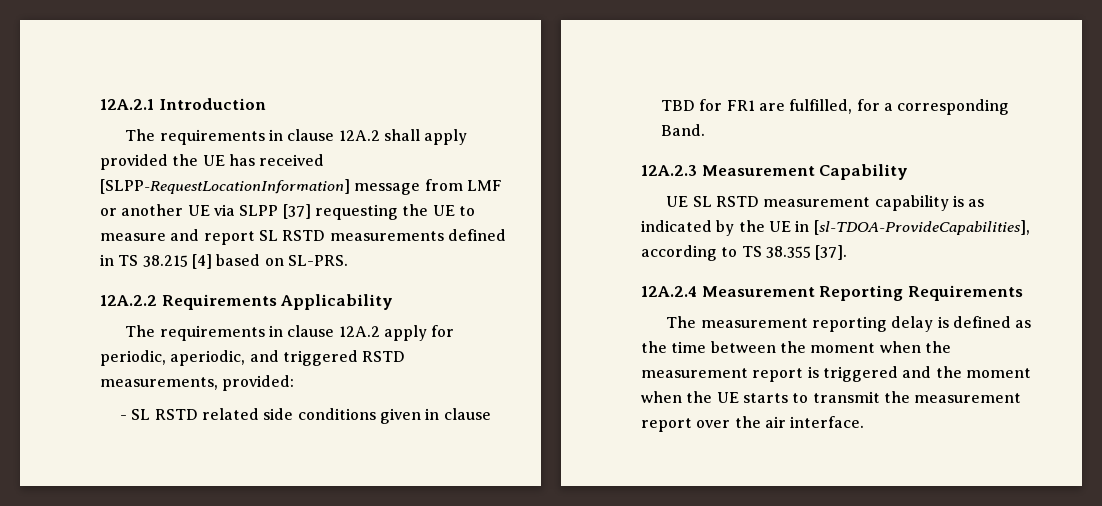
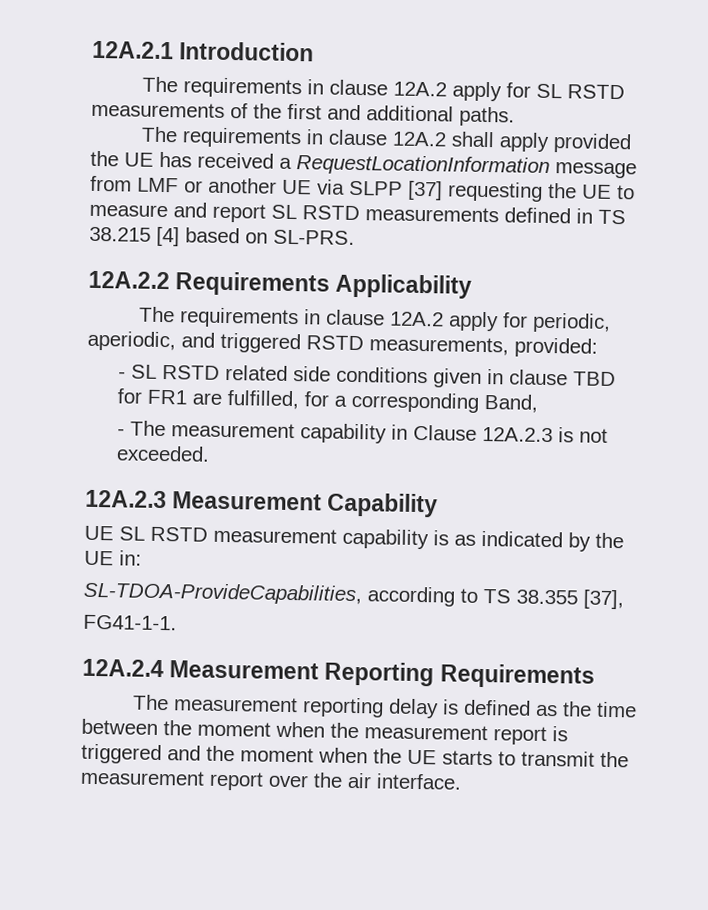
+ The requirements in clause 12A.2 apply for SL RSTD measurements of the first and additional paths.
- The requirements in clause 12A.2 shall apply provided the UE has received [SLPP-RequestLocationInformation] message from LMF or another UE via SLPP [37] requesting the UE to measure and report SL RSTD measurements defined in TS 38.215 [4] based on SL-PRS.
+ The requirements in clause 12A.2 shall apply provided the UE has received a RequestLocationInformation message from LMF or another UE via SLPP [37] requesting the UE to measure and report SL RSTD measurements defined in TS 38.215 [4] based on SL-PRS.
- - SL RSTD related side conditions given in clause TBD for FR1 are fulfilled, for a corresponding Band.
+ - SL RSTD related side conditions given in clause TBD for FR1 are fulfilled, for a corresponding Band,
+ - The measurement capability in Clause 12A.2.3 is not exceeded.
- UE SL RSTD measurement capability is as indicated by the UE in [sl-TDOA-ProvideCapabilities], according to TS 38.355 [37].
+ UE SL RSTD measurement capability is as indicated by the UE in:
+ SL-TDOA-ProvideCapabilities, according to TS 38.355 [37],
+ FG41-1-1.

